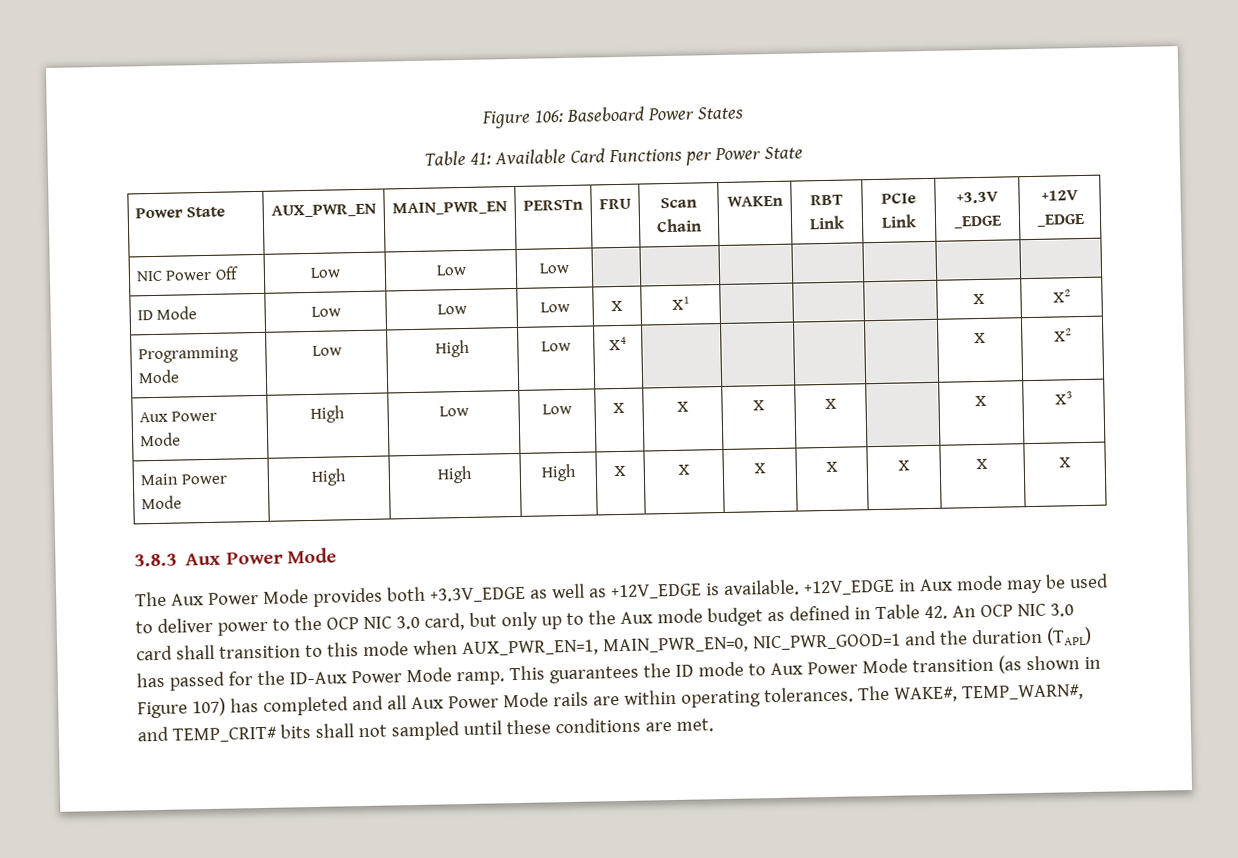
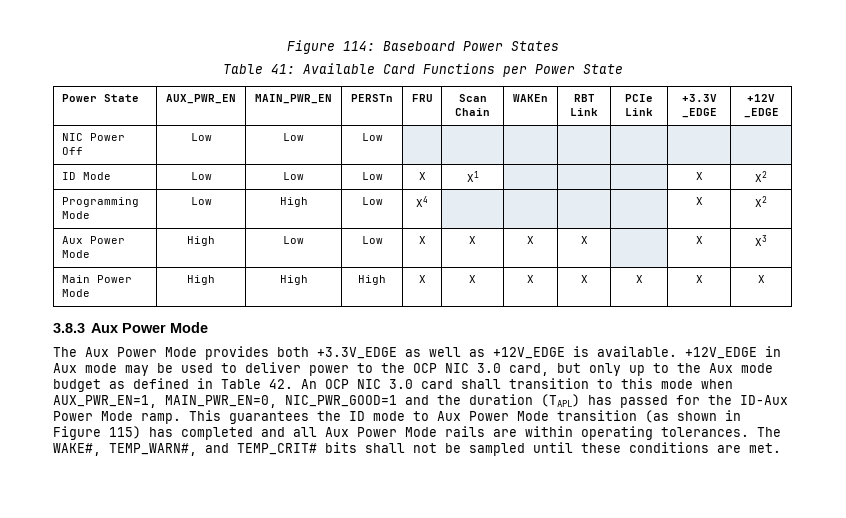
- Figure 106: Baseboard Power States
+ Figure 114: Baseboard Power States
- This guarantees the ID mode to Aux Power Mode transition (as shown in Figure 107) has completed and all Aux Power Mode rails are within operating tolerances.
+ This guarantees the ID mode to Aux Power Mode transition (as shown in Figure 115) has completed and all Aux Power Mode rails are within operating tolerances.
- The WAKE#, TEMP_WARN#, and TEMP_CRIT# bits shall not sampled until these conditions are met.
+ The WAKE#, TEMP_WARN#, and TEMP_CRIT# bits shall not be sampled until these conditions are met.

